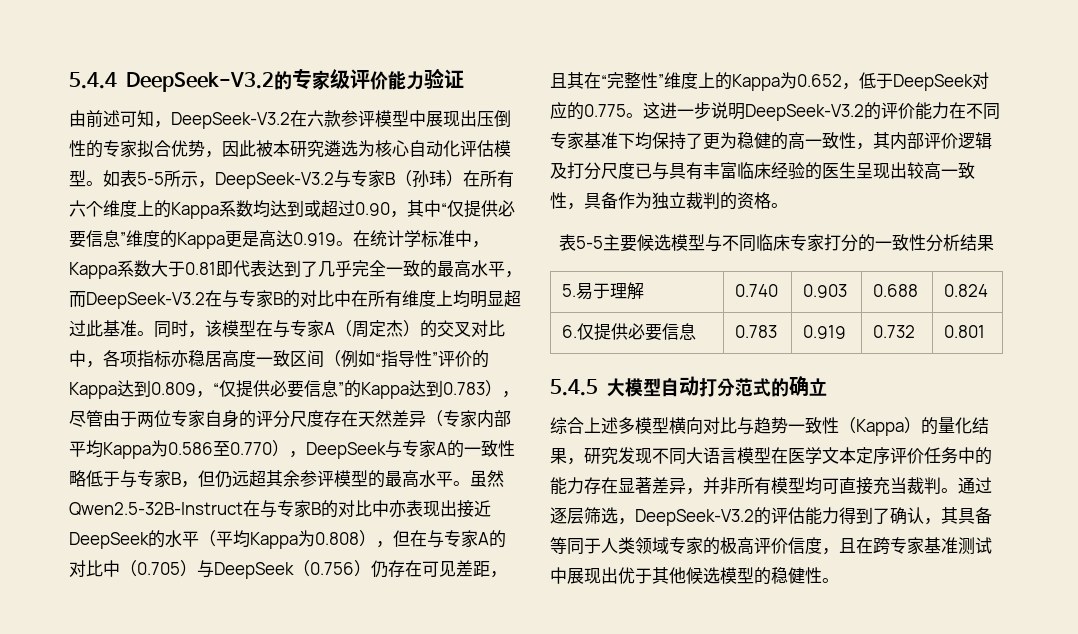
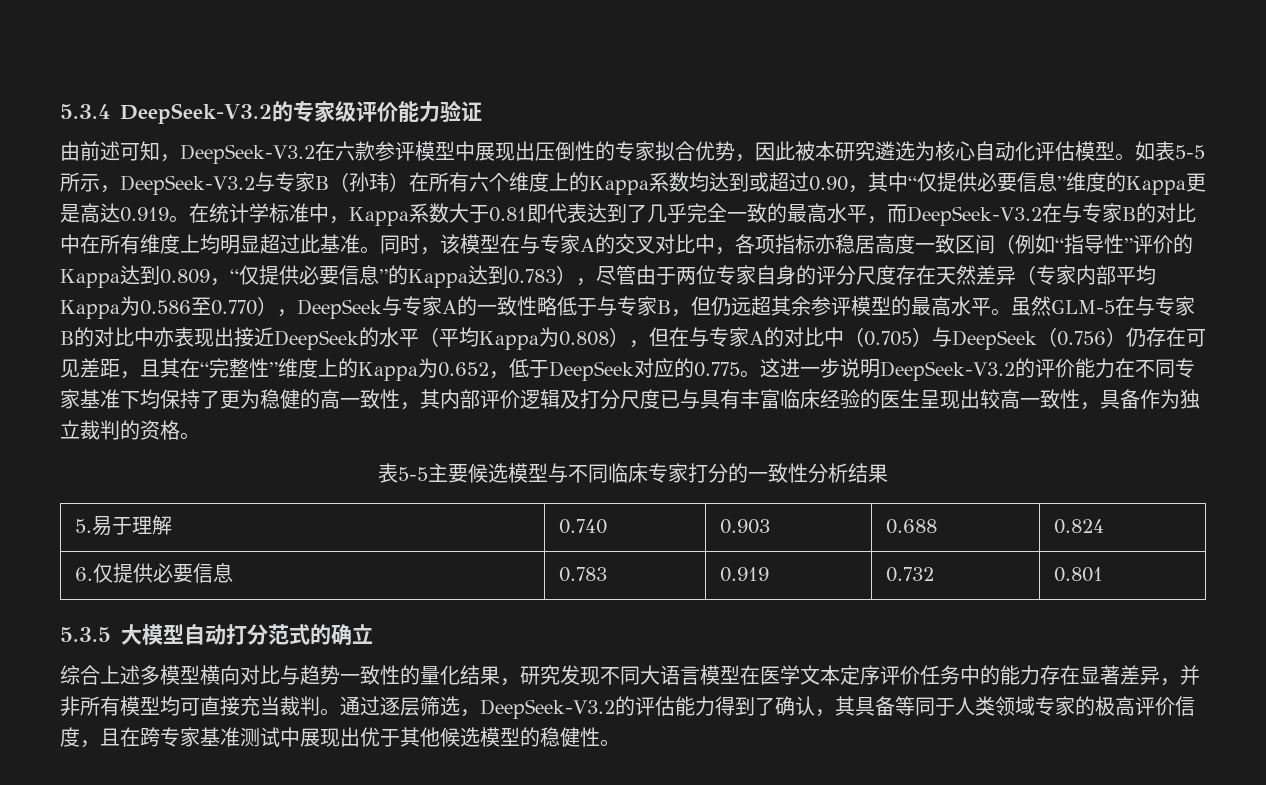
- 5.4.4 DeepSeek-V3.2的专家级评价能力验证
+ 5.3.4 DeepSeek-V3.2的专家级评价能力验证
- 同时，该模型在与专家A（周定杰）的交叉对比中，各项指标亦稳居高度一致区间（例如“指导性”评价的Kappa达到0.809，“仅提供必要信息”的Kappa达到0.783），尽管由于两位专家自身的评分尺度存在天然差异（专家内部平均Kappa为0.586至0.770），DeepSeek与专家A的一致性略低于与专家B，但仍远超其余参评模型的最高水平。
+ 同时，该模型在与专家A的交叉对比中，各项指标亦稳居高度一致区间（例如“指导性”评价的Kappa达到0.809，“仅提供必要信息”的Kappa达到0.783），尽管由于两位专家自身的评分尺度存在天然差异（专家内部平均Kappa为0.586至0.770），DeepSeek与专家A的一致性略低于与专家B，但仍远超其余参评模型的最高水平。
- 虽然Qwen2.5-32B-Instruct在与专家B的对比中亦表现出接近DeepSeek的水平（平均Kappa为0.808），但在与专家A的对比中（0.705）与DeepSeek（0.756）仍存在可见差距，且其在“完整性”维度上的Kappa为0.652，低于DeepSeek对应的0.775。
+ 虽然GLM-5在与专家B的对比中亦表现出接近DeepSeek的水平（平均Kappa为0.808），但在与专家A的对比中（0.705）与DeepSeek（0.756）仍存在可见差距，且其在“完整性”维度上的Kappa为0.652，低于DeepSeek对应的0.775。
- 5.4.5大模型自动打分范式的确立
+ 5.3.5大模型自动打分范式的确立
- 综合上述多模型横向对比与趋势一致性（Kappa）的量化结果，研究发现不同大语言模型在医学文本定序评价任务中的能力存在显著差异，并非所有模型均可直接充当裁判。
+ 综合上述多模型横向对比与趋势一致性的量化结果，研究发现不同大语言模型在医学文本定序评价任务中的能力存在显著差异，并非所有模型均可直接充当裁判。

